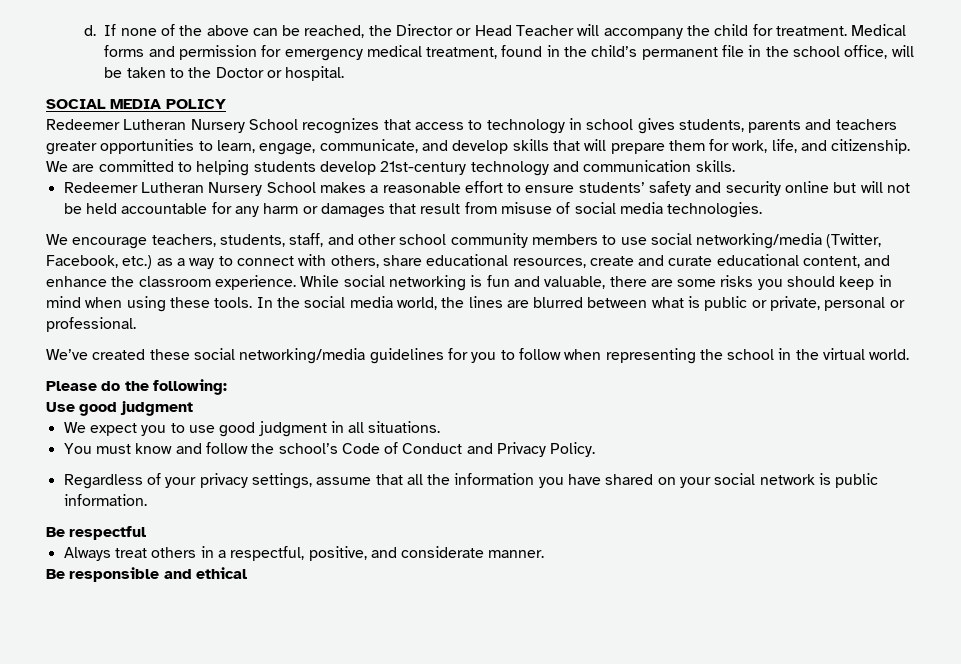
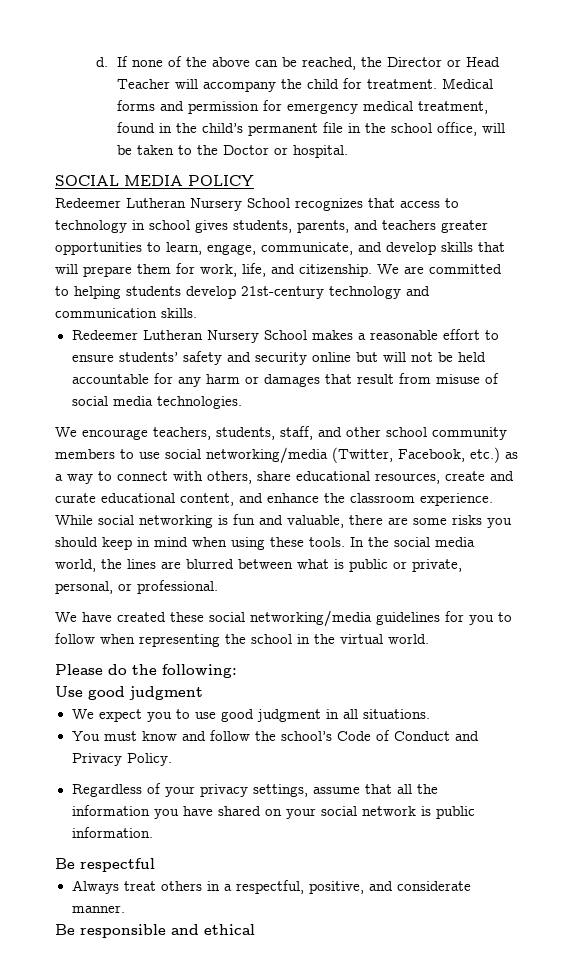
- Redeemer Lutheran Nursery School recognizes that access to technology in school gives students, parents and teachers greater opportunities to learn, engage, communicate, and develop skills that will prepare them for work, life, and citizenship.
+ Redeemer Lutheran Nursery School recognizes that access to technology in school gives students, parents, and teachers greater opportunities to learn, engage, communicate, and develop skills that will prepare them for work, life, and citizenship.
- In the social media world, the lines are blurred between what is public or private, personal or professional.
+ In the social media world, the lines are blurred between what is public or private, personal, or professional.
- We’ve created these social networking/media guidelines for you to follow when representing the school in the virtual world.
+ We have created these social networking/media guidelines for you to follow when representing the school in the virtual world.

